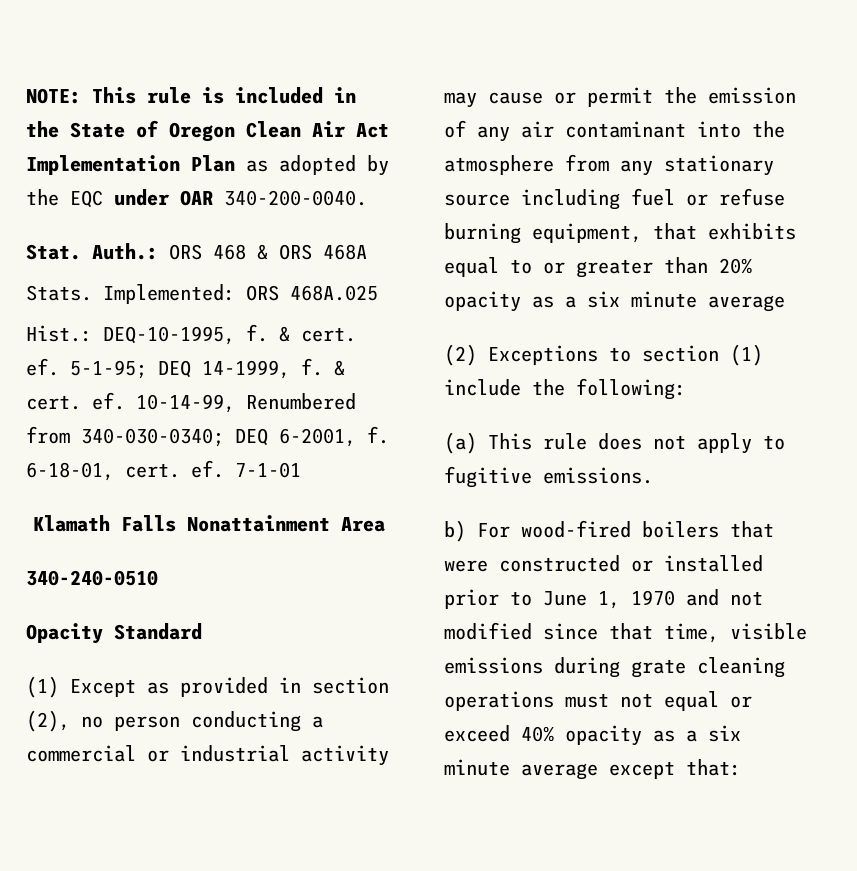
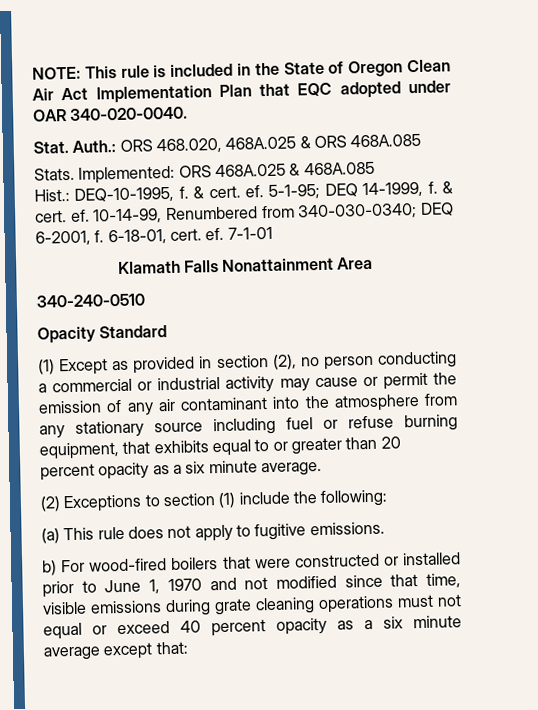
- NOTE: This rule is included in the State of Oregon Clean Air Act Implementation Plan as adopted by the EQC under OAR 340-200-0040.
+ NOTE: This rule is included in the State of Oregon Clean Air Act Implementation Plan that EQC adopted under OAR 340-020-0040.
- Auth.: ORS 468 & ORS 468A
+ Auth.: ORS 468.020, 468A.025 & ORS 468A.085
- Implemented: ORS 468A.025
+ Implemented: ORS 468A.025 & 468A.085
- (1) Except as provided in section (2), no person conducting a commercial or industrial activity may cause or permit the emission of any air contaminant into the atmosphere from any stationary source including fuel or refuse burning equipment, that exhibits equal to or greater than 20% opacity as a six minute average
+ (1) Except as provided in section (2), no person conducting a commercial or industrial activity may cause or permit the emission of any air contaminant into the atmosphere from any stationary source including fuel or refuse burning equipment, that exhibits equal to or greater than 20 percent opacity as a six minute average.
- b) For wood-fired boilers that were constructed or installed prior to June 1, 1970 and not modified since that time, visible emissions during grate cleaning operations must not equal or exceed 40% opacity as a six minute average except that:
+ b) For wood-fired boilers that were constructed or installed prior to June 1, 1970 and not modified since that time, visible emissions during grate cleaning operations must not equal or exceed 40 percent opacity as a six minute average except that:

